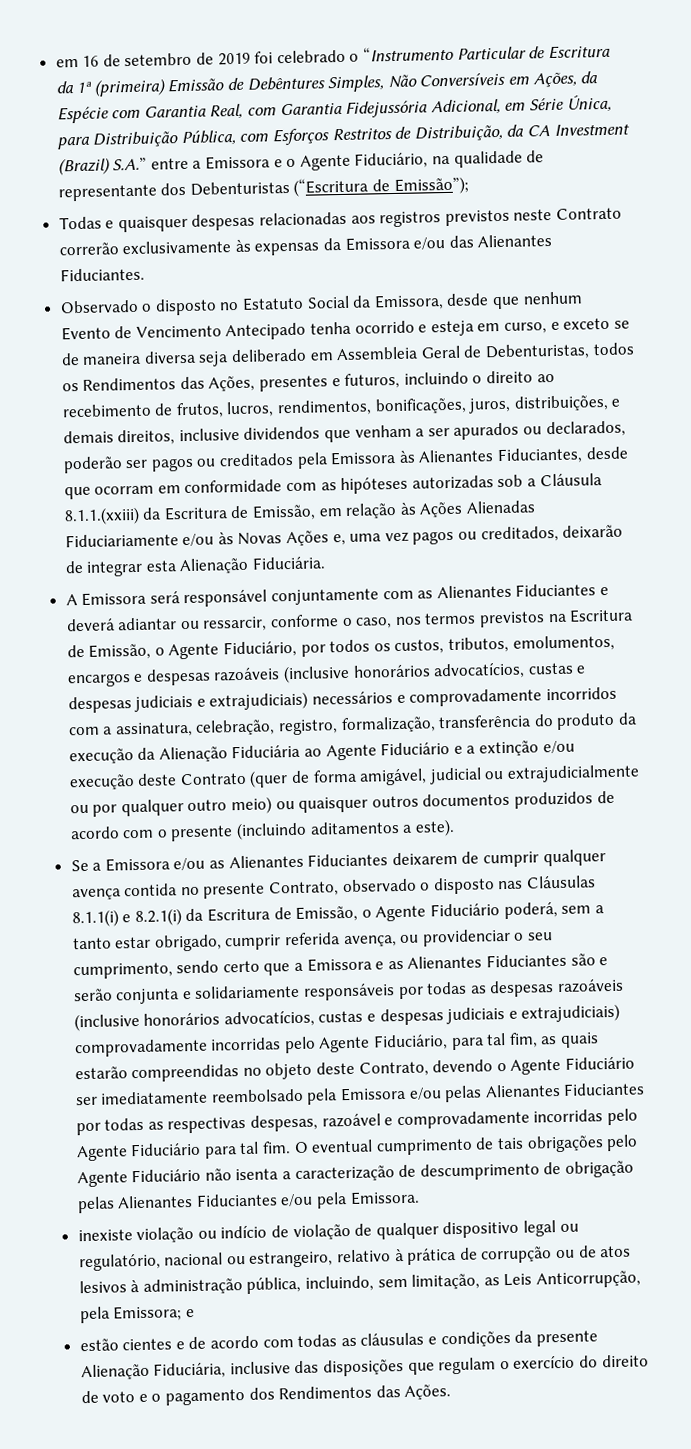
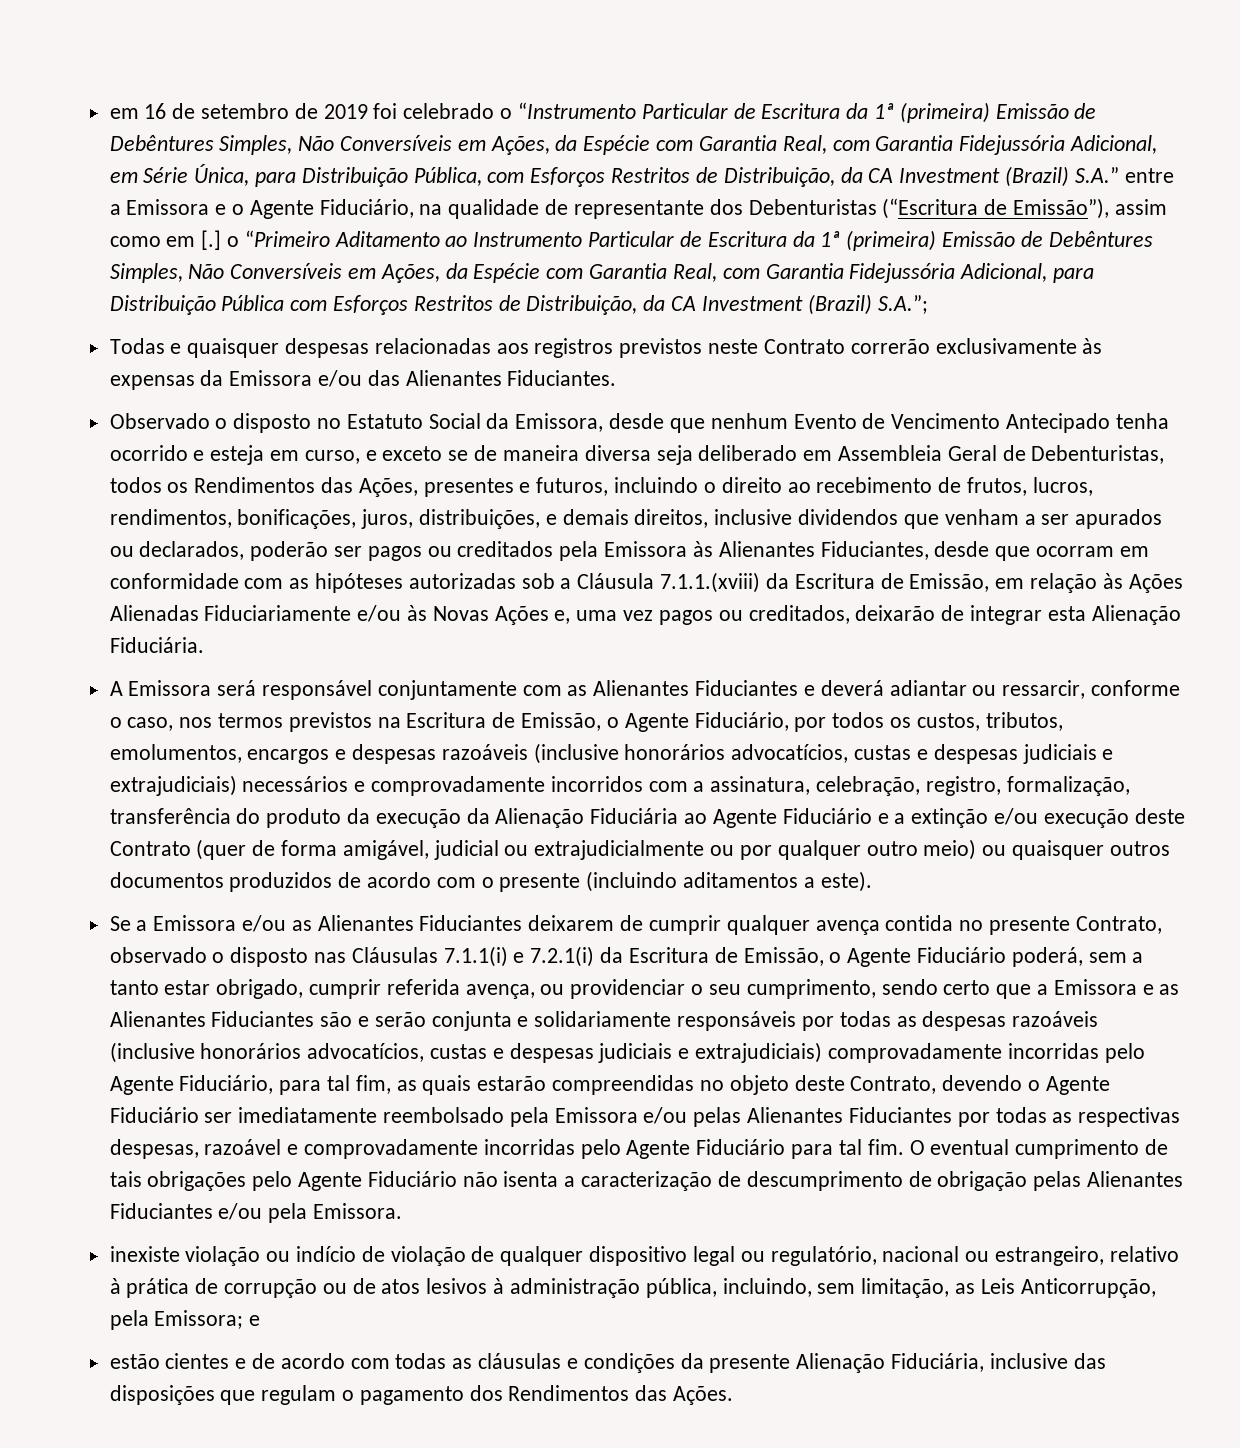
- em 16 de setembro de 2019 foi celebrado o “Instrumento Particular de Escritura da 1ª (primeira) Emissão de Debêntures Simples, Não Conversíveis em Ações, da Espécie com Garantia Real, com Garantia Fidejussória Adicional, em Série Única, para Distribuição Pública, com Esforços Restritos de Distribuição, da CA Investment (Brazil) S.A.” entre a Emissora e o Agente Fiduciário, na qualidade de representante dos Debenturistas (“Escritura de Emissão”);
+ em 16 de setembro de 2019 foi celebrado o “Instrumento Particular de Escritura da 1ª (primeira) Emissão de Debêntures Simples, Não Conversíveis em Ações, da Espécie com Garantia Real, com Garantia Fidejussória Adicional, em Série Única, para Distribuição Pública, com Esforços Restritos de Distribuição, da CA Investment (Brazil) S.A.” entre a Emissora e o Agente Fiduciário, na qualidade de representante dos Debenturistas (“Escritura de Emissão”), assim como em [.] o “Primeiro Aditamento ao Instrumento Particular de Escritura da 1ª (primeira) Emissão de Debêntures Simples, Não Conversíveis em Ações, da Espécie com Garantia Real, com Garantia Fidejussória Adicional, para Distribuição Pública com Esforços Restritos de Distribuição, da CA Investment (Brazil) S.A.”;
- Observado o disposto no Estatuto Social da Emissora, desde que nenhum Evento de Vencimento Antecipado tenha ocorrido e esteja em curso, e exceto se de maneira diversa seja deliberado em Assembleia Geral de Debenturistas, todos os Rendimentos das Ações, presentes e futuros, incluindo o direito ao recebimento de frutos, lucros, rendimentos, bonificações, juros, distribuições, e demais direitos, inclusive dividendos que venham a ser apurados ou declarados, poderão ser pagos ou creditados pela Emissora às Alienantes Fiduciantes, desde que ocorram em conformidade com as hipóteses autorizadas sob a Cláusula 8.1.1.(xxiii) da Escritura de Emissão, em relação às Ações Alienadas Fiduciariamente e/ou às Novas Ações e, uma vez pagos ou creditados, deixarão de integrar esta Alienação Fiduciária.
+ Observado o disposto no Estatuto Social da Emissora, desde que nenhum Evento de Vencimento Antecipado tenha ocorrido e esteja em curso, e exceto se de maneira diversa seja deliberado em Assembleia Geral de Debenturistas, todos os Rendimentos das Ações, presentes e futuros, incluindo o direito ao recebimento de frutos, lucros, rendimentos, bonificações, juros, distribuições, e demais direitos, inclusive dividendos que venham a ser apurados ou declarados, poderão ser pagos ou creditados pela Emissora às Alienantes Fiduciantes, desde que ocorram em conformidade com as hipóteses autorizadas sob a Cláusula 7.1.1.(xviii) da Escritura de Emissão, em relação às Ações Alienadas Fiduciariamente e/ou às Novas Ações e, uma vez pagos ou creditados, deixarão de integrar esta Alienação Fiduciária.
- Se a Emissora e/ou as Alienantes Fiduciantes deixarem de cumprir qualquer avença contida no presente Contrato, observado o disposto nas Cláusulas 8.1.1(i) e 8.2.1(i) da Escritura de Emissão, o Agente Fiduciário poderá, sem a tanto estar obrigado, cumprir referida avença, ou providenciar o seu cumprimento, sendo certo que a Emissora e as Alienantes Fiduciantes são e serão conjunta e solidariamente responsáveis por todas as despesas razoáveis (inclusive honorários advocatícios, custas e despesas judiciais e extrajudiciais) comprovadamente incorridas pelo Agente Fiduciário, para tal fim, as quais estarão compreendidas no objeto deste Contrato, devendo o Agente Fiduciário ser imediatamente reembolsado pela Emissora e/ou pelas Alienantes Fiduciantes por todas as respectivas despesas, razoável e comprovadamente incorridas pelo Agente Fiduciário para tal fim.
+ Se a Emissora e/ou as Alienantes Fiduciantes deixarem de cumprir qualquer avença contida no presente Contrato, observado o disposto nas Cláusulas 7.1.1(i) e 7.2.1(i) da Escritura de Emissão, o Agente Fiduciário poderá, sem a tanto estar obrigado, cumprir referida avença, ou providenciar o seu cumprimento, sendo certo que a Emissora e as Alienantes Fiduciantes são e serão conjunta e solidariamente responsáveis por todas as despesas razoáveis (inclusive honorários advocatícios, custas e despesas judiciais e extrajudiciais) comprovadamente incorridas pelo Agente Fiduciário, para tal fim, as quais estarão compreendidas no objeto deste Contrato, devendo o Agente Fiduciário ser imediatamente reembolsado pela Emissora e/ou pelas Alienantes Fiduciantes por todas as respectivas despesas, razoável e comprovadamente incorridas pelo Agente Fiduciário para tal fim.
- estão cientes e de acordo com todas as cláusulas e condições da presente Alienação Fiduciária, inclusive das disposições que regulam o exercício do direito de voto e o pagamento dos Rendimentos das Ações.
+ estão cientes e de acordo com todas as cláusulas e condições da presente Alienação Fiduciária, inclusive das disposições que regulam o pagamento dos Rendimentos das Ações.

